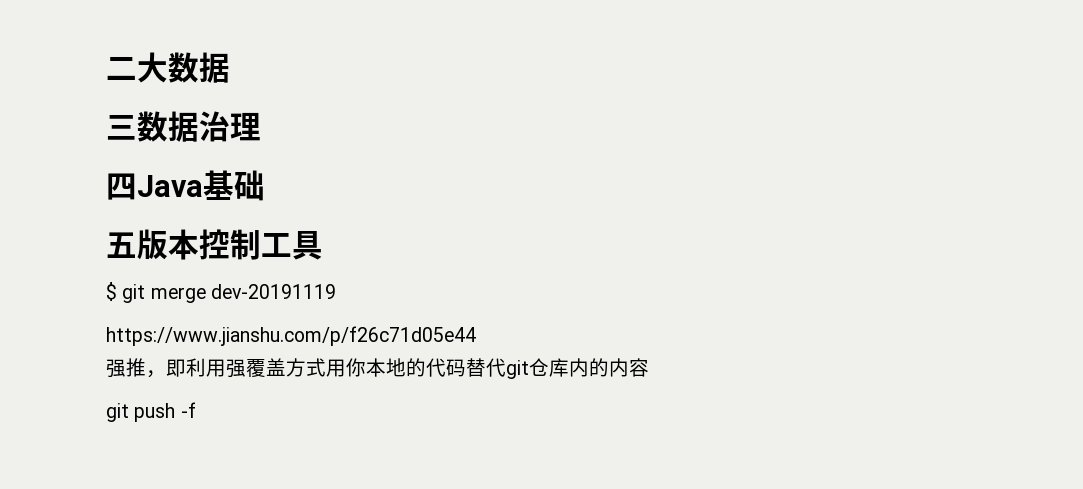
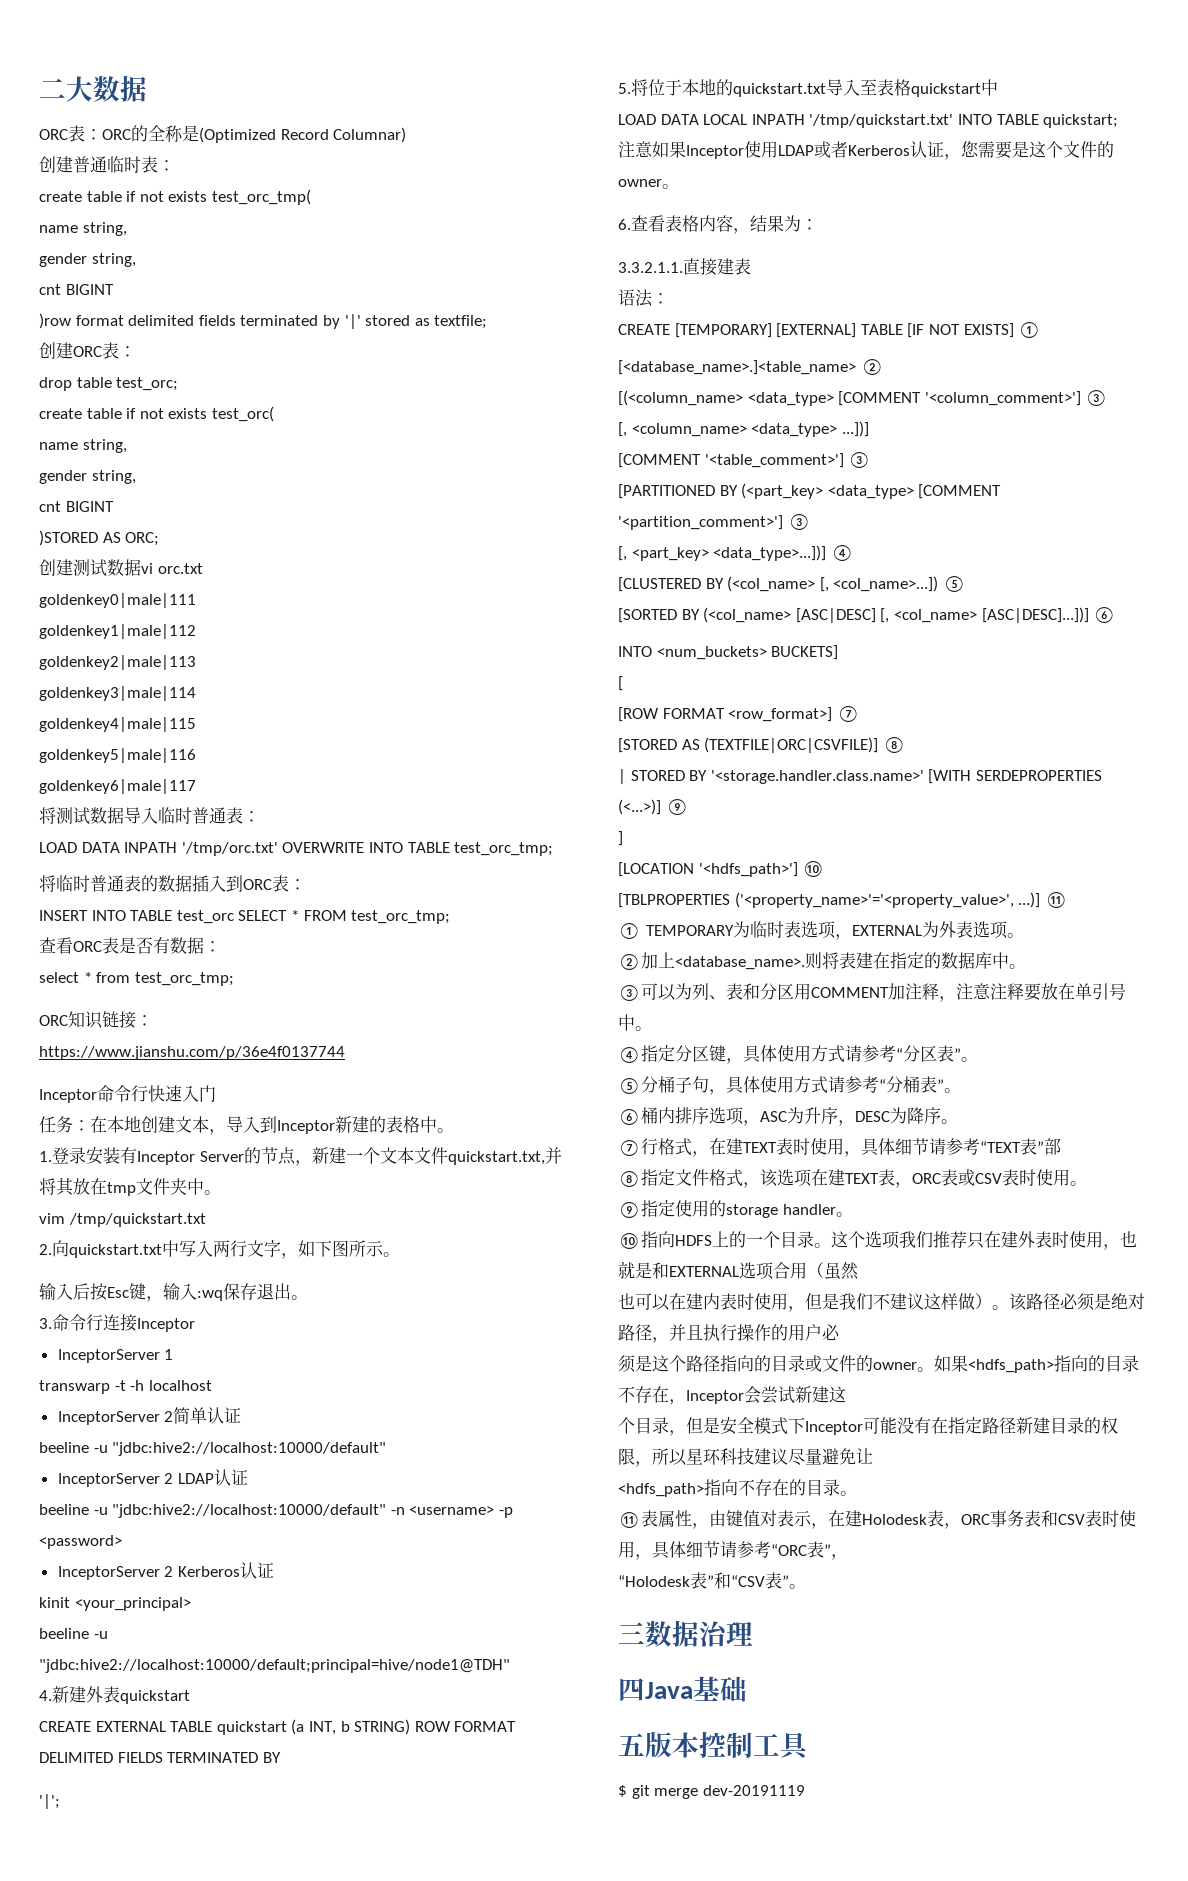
+ ORC表：ORC的全称是(Optimized Record Columnar)
+ 创建普通临时表：
+ create table if not exists test_orc_tmp(
+ name string,
+ gender string,
+ cnt BIGINT
+ )row format delimited fields terminated by '|' stored as textfile;
+ 创建ORC表：
+ drop table test_orc;
+ create table if not exists test_orc(
+ name string,
+ gender string,
+ cnt BIGINT
+ )STORED AS ORC;
+ 创建测试数据vi orc.txt
+ goldenkey0|male|111
+ goldenkey1|male|112
+ goldenkey2|male|113
+ goldenkey3|male|114
+ goldenkey4|male|115
+ goldenkey5|male|116
+ goldenkey6|male|117
+ 将测试数据导入临时普通表：
+ LOAD DATA INPATH '/tmp/orc.txt' OVERWRITE INTO TABLE test_orc_tmp;
+ 将临时普通表的数据插入到ORC表：
+ INSERT INTO TABLE test_orc SELECT * FROM test_orc_tmp;
+ 查看ORC表是否有数据：
+ select * from test_orc_tmp;
+ ORC知识链接：
+ https://www.jianshu.com/p/36e4f0137744
+ Inceptor命令行快速入门
+ 任务：在本地创建文本，导入到Inceptor新建的表格中。
+ 1.登录安装有Inceptor Server的节点，新建一个文本文件quickstart.txt,并将其放在tmp文件夹中。
+ vim /tmp/quickstart.txt
+ 2.向quickstart.txt中写入两行文字，如下图所示。
+ 输入后按Esc键，输入:wq保存退出。
+ 3.命令行连接Inceptor
+ InceptorServer 1
+ transwarp -t -h localhost
+ InceptorServer 2简单认证
+ beeline -u "jdbc:hive2://localhost:10000/default"
+ InceptorServer 2 LDAP认证
+ beeline -u "jdbc:hive2://localhost:10000/default" -n <username> -p <password>
+ InceptorServer 2 Kerberos认证
+ kinit <your_principal>
+ beeline -u "jdbc:hive2://localhost:10000/default;principal=hive/node1@TDH"
+ 4.新建外表quickstart
+ CREATE EXTERNAL TABLE quickstart (a INT, b STRING) ROW FORMAT DELIMITED FIELDS TERMINATED BY
+ '|';
+ 5.将位于本地的quickstart.txt导入至表格quickstart中
+ LOAD DATA LOCAL INPATH '/tmp/quickstart.txt' INTO TABLE quickstart;
+ 注意如果Inceptor使用LDAP或者Kerberos认证，您需要是这个文件的owner。
+ 6.查看表格内容，结果为：
+ 3.3.2.1.1.直接建表
+ 语法：
+ CREATE [TEMPORARY] [EXTERNAL] TABLE [IF NOT EXISTS] ①
+ [<database_name>.]<table_name> ②
+ [(<column_name> <data_type> [COMMENT '<column_comment>'] ③
+ [, <column_name> <data_type> ...])]
+ [COMMENT '<table_comment>'] ③
+ [PARTITIONED BY (<part_key> <data_type> [COMMENT '<partition_comment>'] ③
+ [, <part_key> <data_type>...])] ④
+ [CLUSTERED BY (<col_name> [, <col_name>...]) ⑤
+ [SORTED BY (<col_name> [ASC|DESC] [, <col_name> [ASC|DESC]...])] ⑥
+ INTO <num_buckets> BUCKETS]
+ [
+ [ROW FORMAT <row_format>] ⑦
+ [STORED AS (TEXTFILE|ORC|CSVFILE)] ⑧
+ | STORED BY '<storage.handler.class.name>' [WITH SERDEPROPERTIES (<...>)] ⑨
+ ]
+ [LOCATION '<hdfs_path>'] ⑩
+ [TBLPROPERTIES ('<property_name>'='<property_value>', ...)] ⑪
+ ① TEMPORARY为临时表选项，EXTERNAL为外表选项。
+ ②加上<database_name>.则将表建在指定的数据库中。
+ ③可以为列、表和分区用COMMENT加注释，注意注释要放在单引号中。
+ ④指定分区键，具体使用方式请参考“分区表”。
+ ⑤分桶子句，具体使用方式请参考“分桶表”。
+ ⑥桶内排序选项，ASC为升序，DESC为降序。
+ ⑦行格式，在建TEXT表时使用，具体细节请参考“TEXT表”部
+ ⑧指定文件格式，该选项在建TEXT表，ORC表或CSV表时使用。
+ ⑨指定使用的storage handler。
+ ⑩指向HDFS上的一个目录。这个选项我们推荐只在建外表时使用，也就是和EXTERNAL选项合用（虽然
+ 也可以在建内表时使用，但是我们不建议这样做）。该路径必须是绝对路径，并且执行操作的用户必
+ 须是这个路径指向的目录或文件的owner。如果<hdfs_path>指向的目录不存在，Inceptor会尝试新建这
+ 个目录，但是安全模式下Inceptor可能没有在指定路径新建目录的权限，所以星环科技建议尽量避免让
+ <hdfs_path>指向不存在的目录。
+ ⑪表属性，由键值对表示，在建Holodesk表，ORC事务表和CSV表时使用，具体细节请参考“ORC表”，
+ “Holodesk表”和“CSV表”。
- https://www.jianshu.com/p/f26c71d05e44
- 强推，即利用强覆盖方式用你本地的代码替代git仓库内的内容
- git push -f

